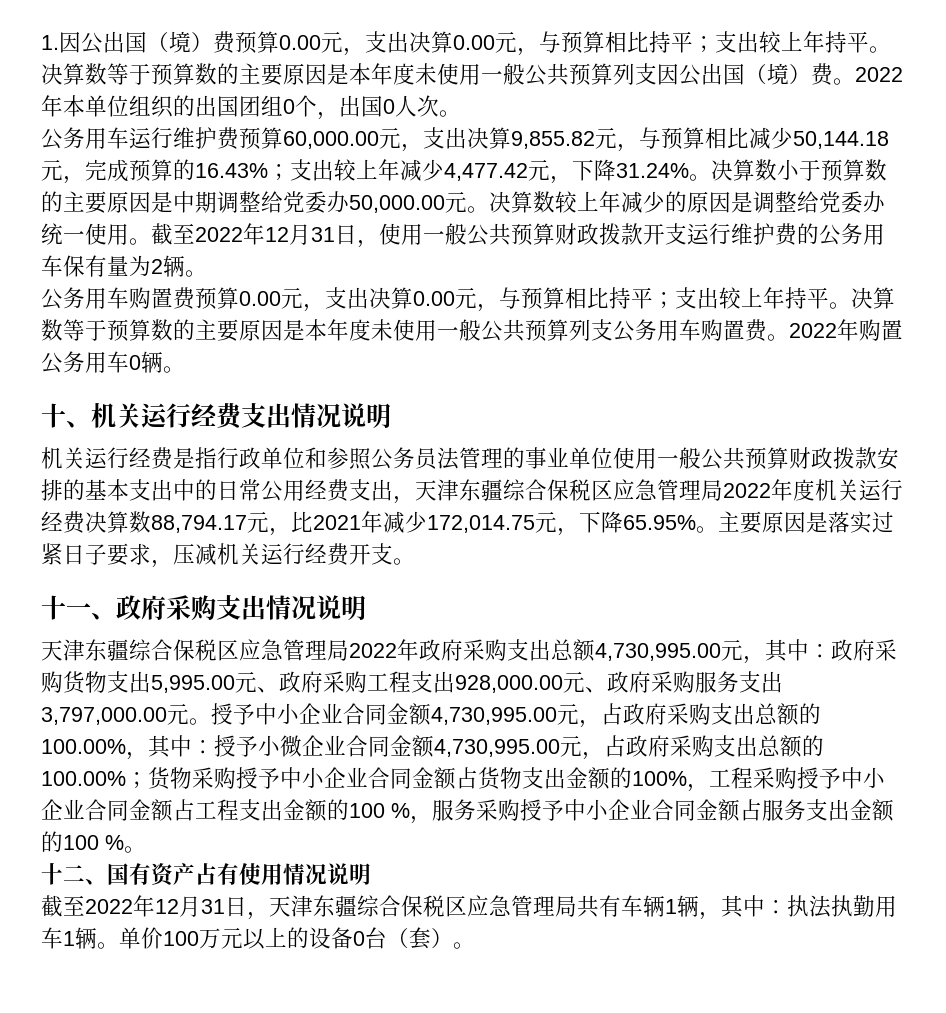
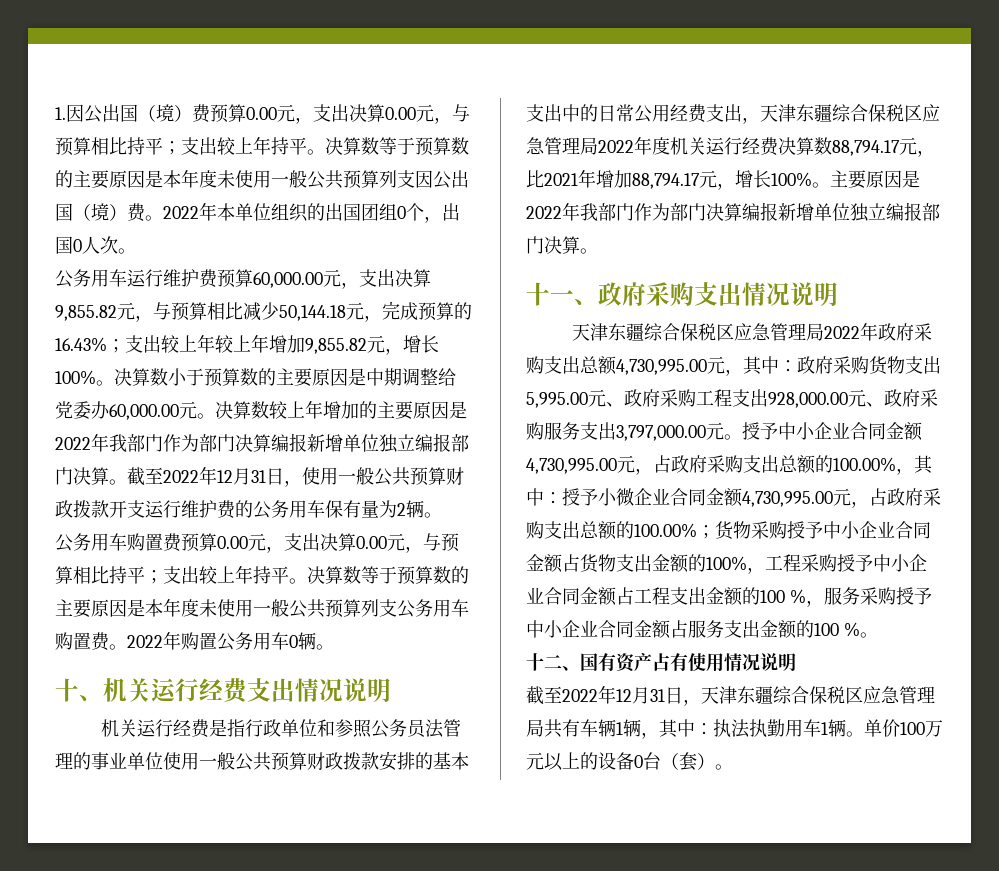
- 公务用车运行维护费预算60,000.00元，支出决算9,855.82元，与预算相比减少50,144.18元，完成预算的16.43%；支出较上年减少4,477.42元，下降31.24%。
+ 公务用车运行维护费预算60,000.00元，支出决算9,855.82元，与预算相比减少50,144.18元，完成预算的16.43%；支出较上年较上年增加9,855.82元，增长100%。
- 决算数小于预算数的主要原因是中期调整给党委办50,000.00元。
+ 决算数小于预算数的主要原因是中期调整给党委办60,000.00元。
- 决算数较上年减少的原因是调整给党委办统一使用。
+ 决算数较上年增加的主要原因是2022年我部门作为部门决算编报新增单位独立编报部门决算。
- 机关运行经费是指行政单位和参照公务员法管理的事业单位使用一般公共预算财政拨款安排的基本支出中的日常公用经费支出，天津东疆综合保税区应急管理局2022年度机关运行经费决算数88,794.17元，比2021年减少172,014.75元，下降65.95%。主要原因是落实过紧日子要求，压减机关运行经费开支。
+ 机关运行经费是指行政单位和参照公务员法管理的事业单位使用一般公共预算财政拨款安排的基本支出中的日常公用经费支出，天津东疆综合保税区应急管理局2022年度机关运行经费决算数88,794.17元，比2021年增加88,794.17元，增长100%。主要原因是2022年我部门作为部门决算编报新增单位独立编报部门决算。

